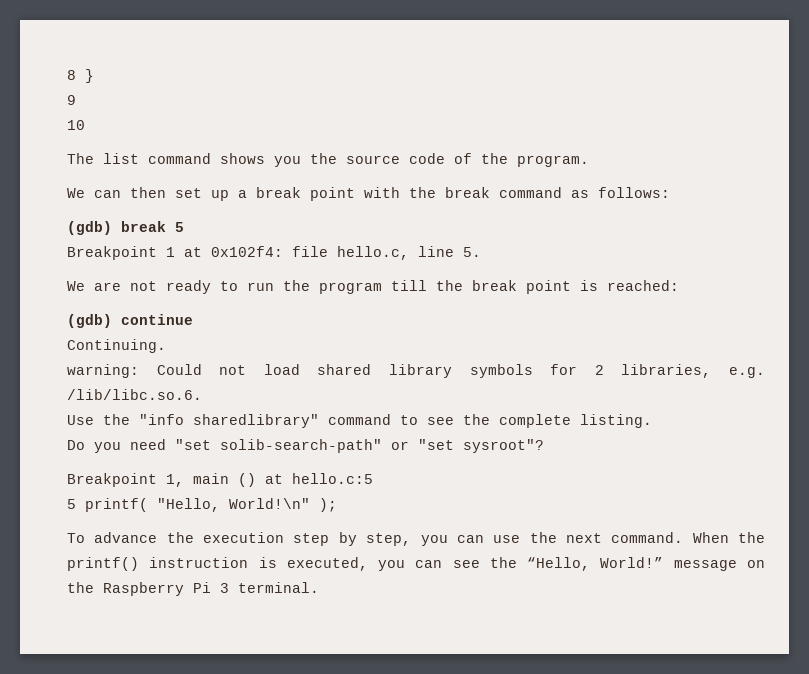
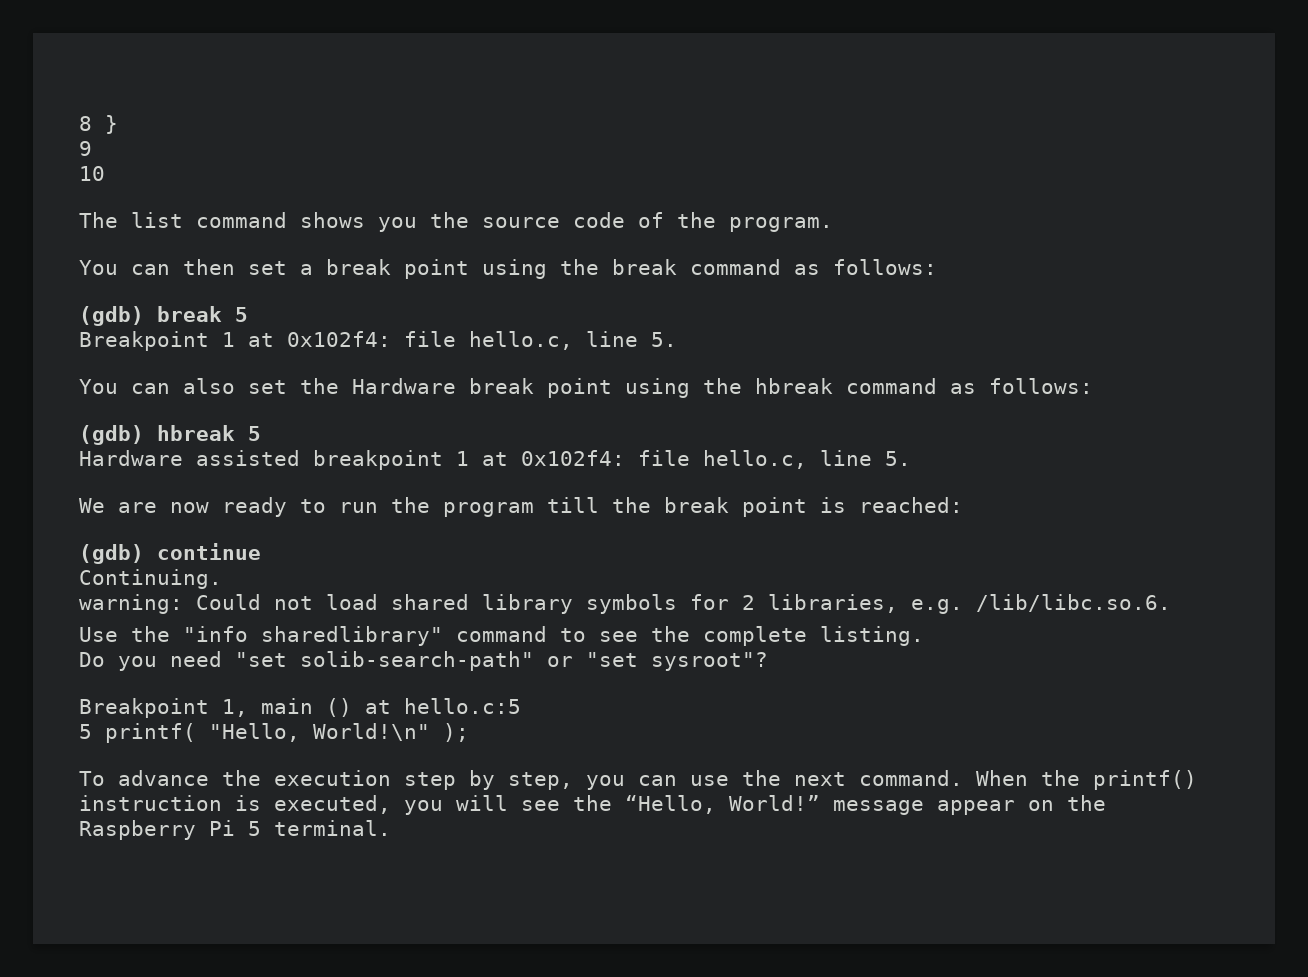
- We can then set up a break point with the break command as follows:
+ You can then set a break point using the break command as follows:
+ You can also set the Hardware break point using the hbreak command as follows:
+ (gdb) hbreak 5
+ Hardware assisted breakpoint 1 at 0x102f4: file hello.c, line 5.
- We are not ready to run the program till the break point is reached:
+ We are now ready to run the program till the break point is reached:
- When the printf() instruction is executed, you can see the “Hello, World!” message on the Raspberry Pi 3 terminal.
+ When the printf() instruction is executed, you will see the “Hello, World!” message appear on the Raspberry Pi 5 terminal.

